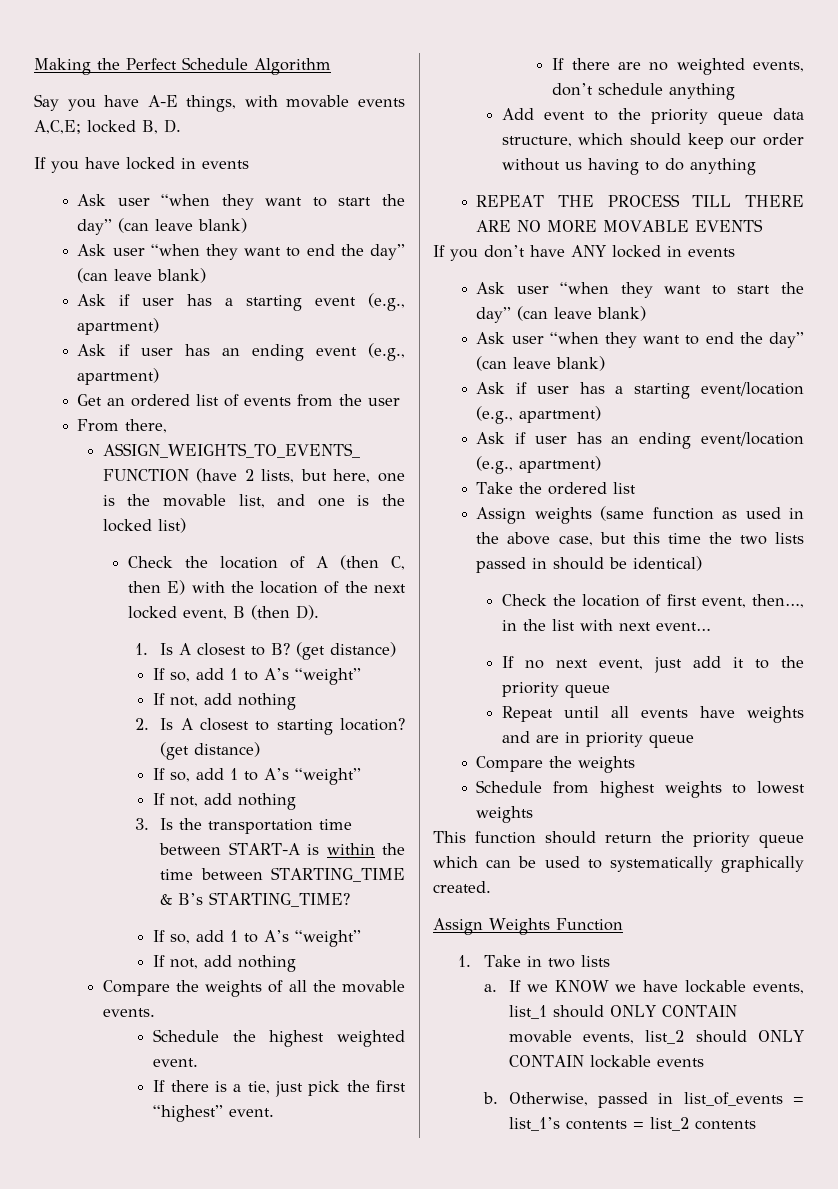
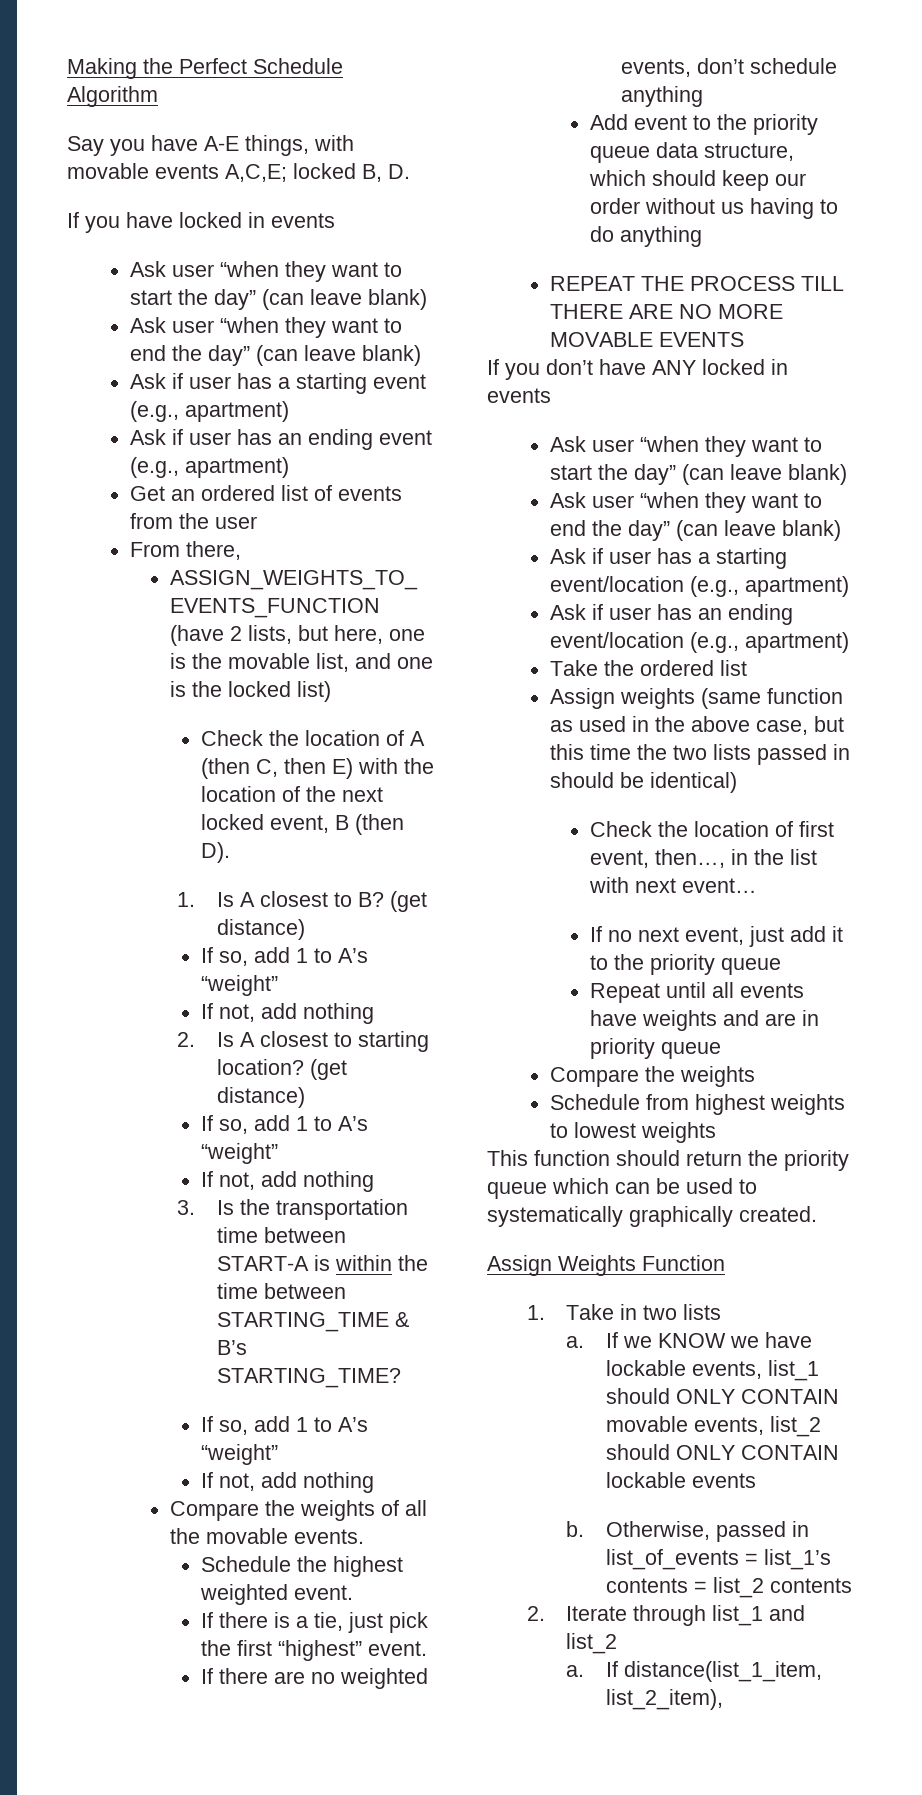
+ 2. Iterate through list_1 and list_2
+ a. If distance(list_1_item, list_2_item),

